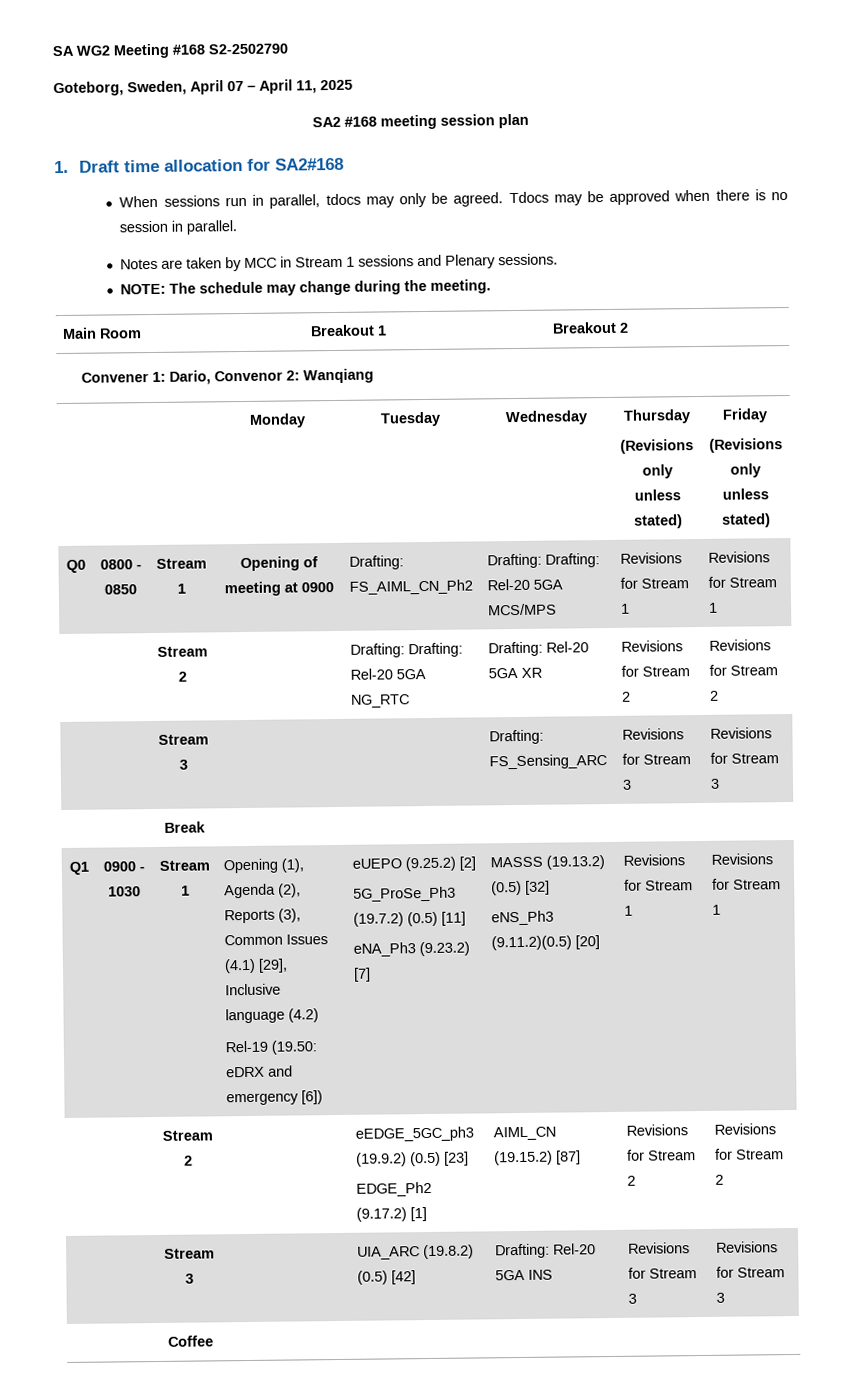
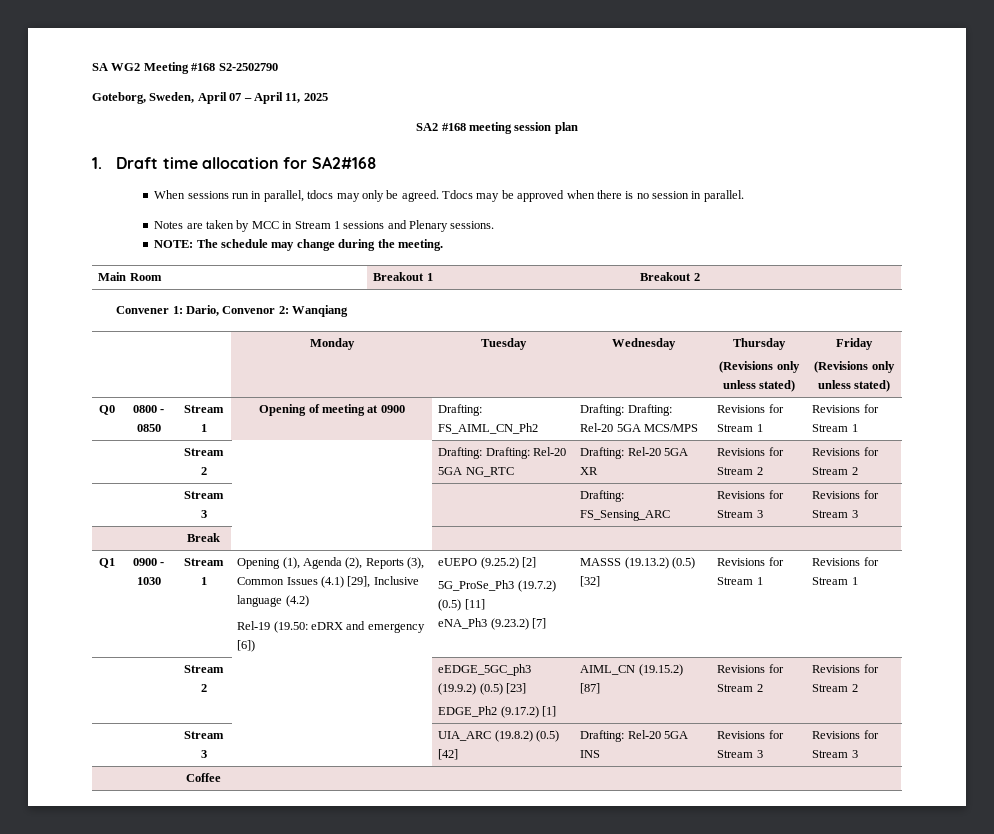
- eNS_Ph3 (9.11.2)(0.5) [20]

